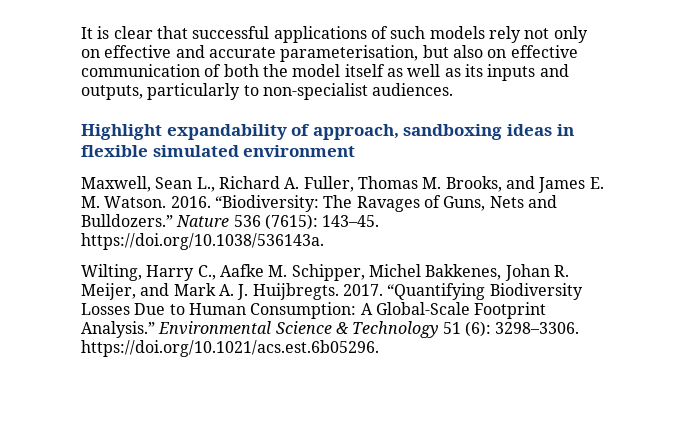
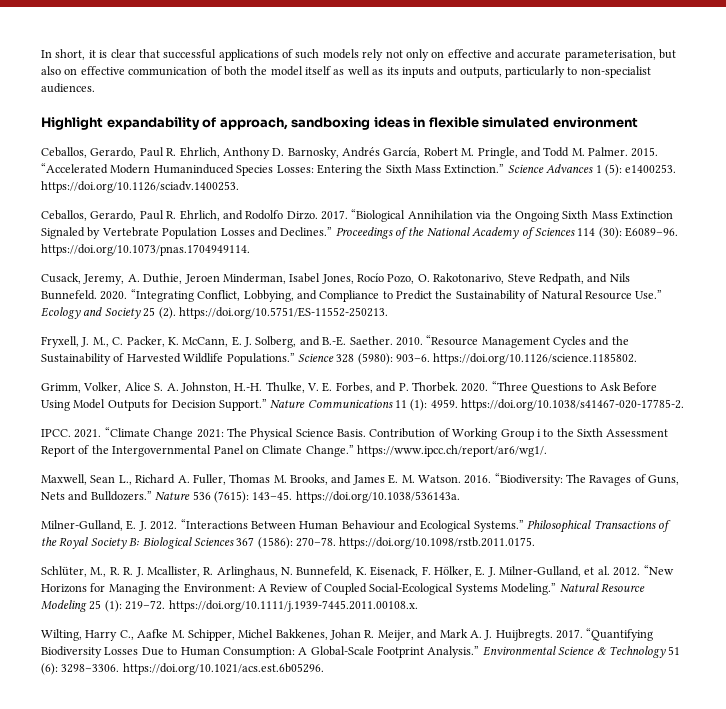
- It is clear that successful applications of such models rely not only on effective and accurate parameterisation, but also on effective communication of both the model itself as well as its inputs and outputs, particularly to non-specialist audiences.
+ In short, it is clear that successful applications of such models rely not only on effective and accurate parameterisation, but also on effective communication of both the model itself as well as its inputs and outputs, particularly to non-specialist audiences.
+ Ceballos, Gerardo, Paul R. Ehrlich, Anthony D. Barnosky, Andrés García, Robert M. Pringle, and Todd M. Palmer. 2015. “Accelerated Modern Humaninduced Species Losses: Entering the Sixth Mass Extinction.” Science Advances 1 (5): e1400253. https://doi.org/10.1126/sciadv.1400253.
+ Ceballos, Gerardo, Paul R. Ehrlich, and Rodolfo Dirzo. 2017. “Biological Annihilation via the Ongoing Sixth Mass Extinction Signaled by Vertebrate Population Losses and Declines.” Proceedings of the National Academy of Sciences 114 (30): E6089–96. https://doi.org/10.1073/pnas.1704949114.
+ Cusack, Jeremy, A. Duthie, Jeroen Minderman, Isabel Jones, Rocío Pozo, O. Rakotonarivo, Steve Redpath, and Nils Bunnefeld. 2020. “Integrating Conflict, Lobbying, and Compliance to Predict the Sustainability of Natural Resource Use.” Ecology and Society 25 (2). https://doi.org/10.5751/ES-11552-250213.
+ Fryxell, J. M., C. Packer, K. McCann, E. J. Solberg, and B.-E. Saether. 2010. “Resource Management Cycles and the Sustainability of Harvested Wildlife Populations.” Science 328 (5980): 903–6. https://doi.org/10.1126/science.1185802.
+ Grimm, Volker, Alice S. A. Johnston, H.-H. Thulke, V. E. Forbes, and P. Thorbek. 2020. “Three Questions to Ask Before Using Model Outputs for Decision Support.” Nature Communications 11 (1): 4959. https://doi.org/10.1038/s41467-020-17785-2.
+ IPCC. 2021. “Climate Change 2021: The Physical Science Basis. Contribution of Working Group i to the Sixth Assessment Report of the Intergovernmental Panel on Climate Change.” https://www.ipcc.ch/report/ar6/wg1/.
+ Milner-Gulland, E. J. 2012. “Interactions Between Human Behaviour and Ecological Systems.” Philosophical Transactions of the Royal Society B: Biological Sciences 367 (1586): 270–78. https://doi.org/10.1098/rstb.2011.0175.
+ Schlüter, M., R. R. J. Mcallister, R. Arlinghaus, N. Bunnefeld, K. Eisenack, F. Hölker, E. J. Milner-Gulland, et al. 2012. “New Horizons for Managing the Environment: A Review of Coupled Social-Ecological Systems Modeling.” Natural Resource Modeling 25 (1): 219–72. https://doi.org/10.1111/j.1939-7445.2011.00108.x.

